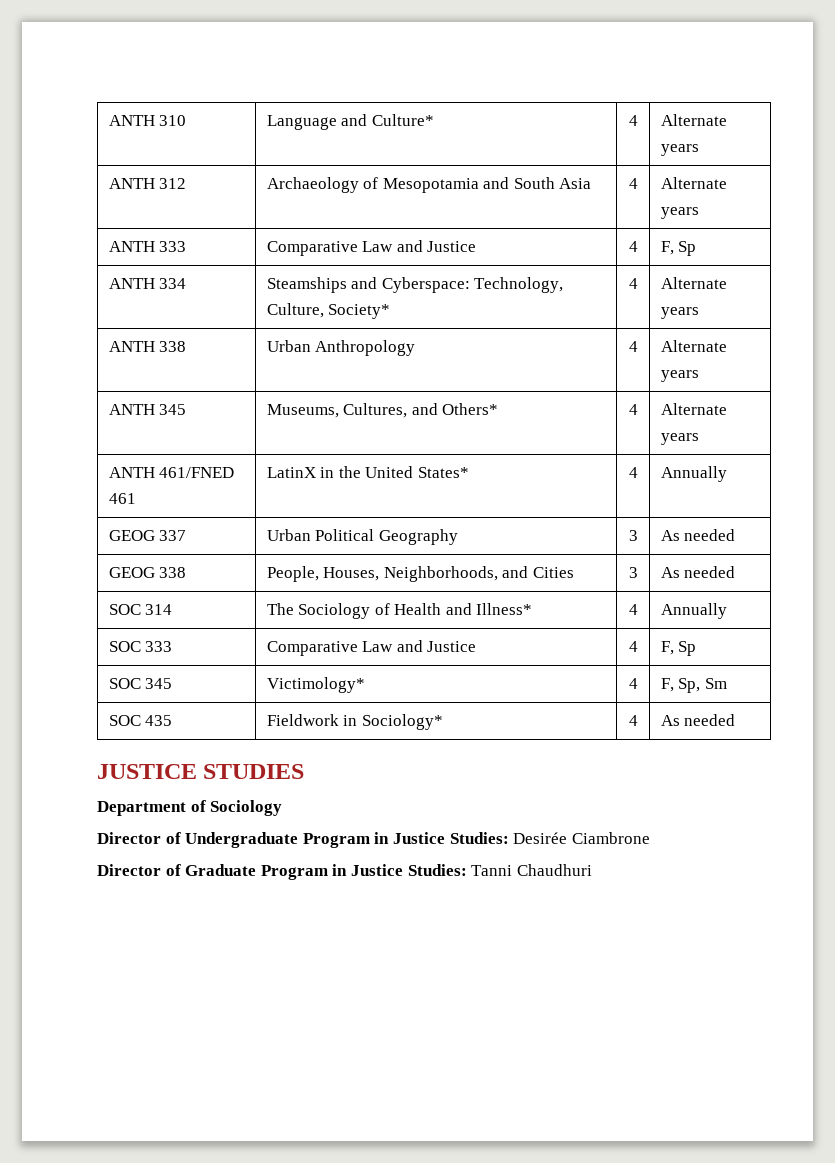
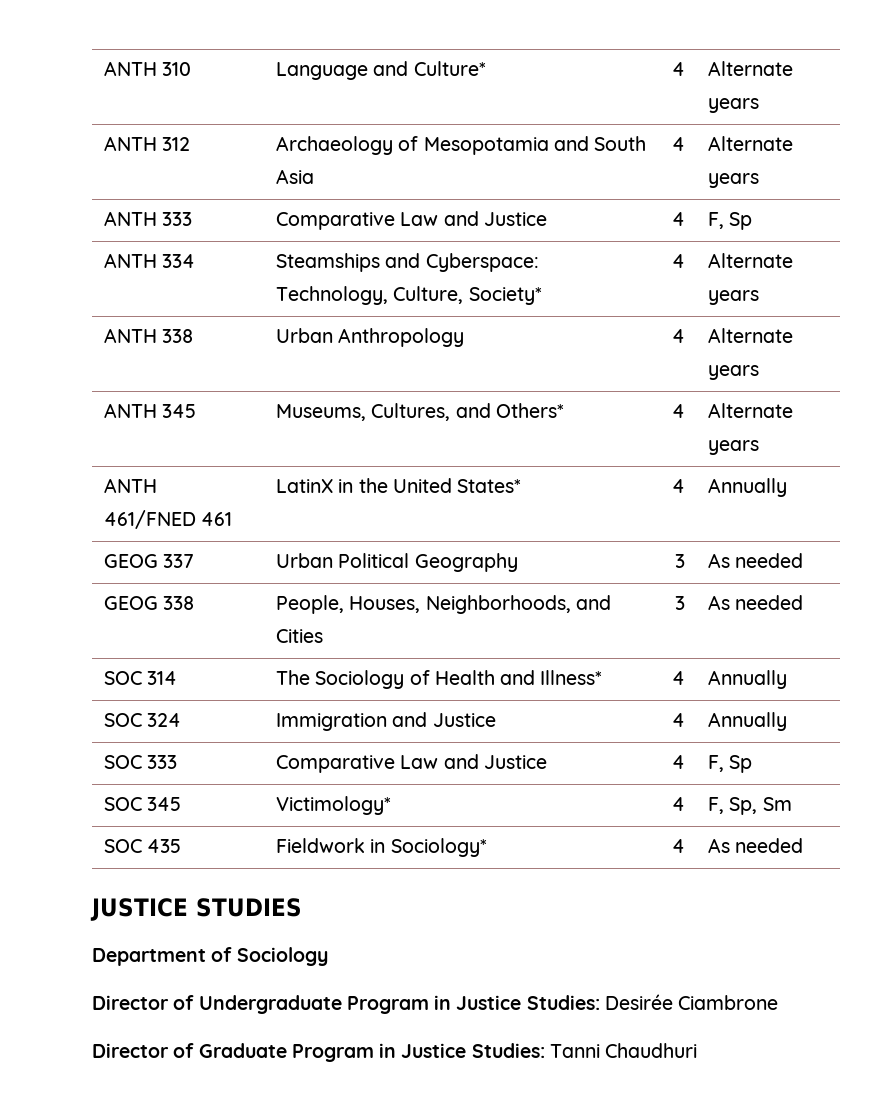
+ SOC 324 | Immigration and Justice | 4 | Annually

